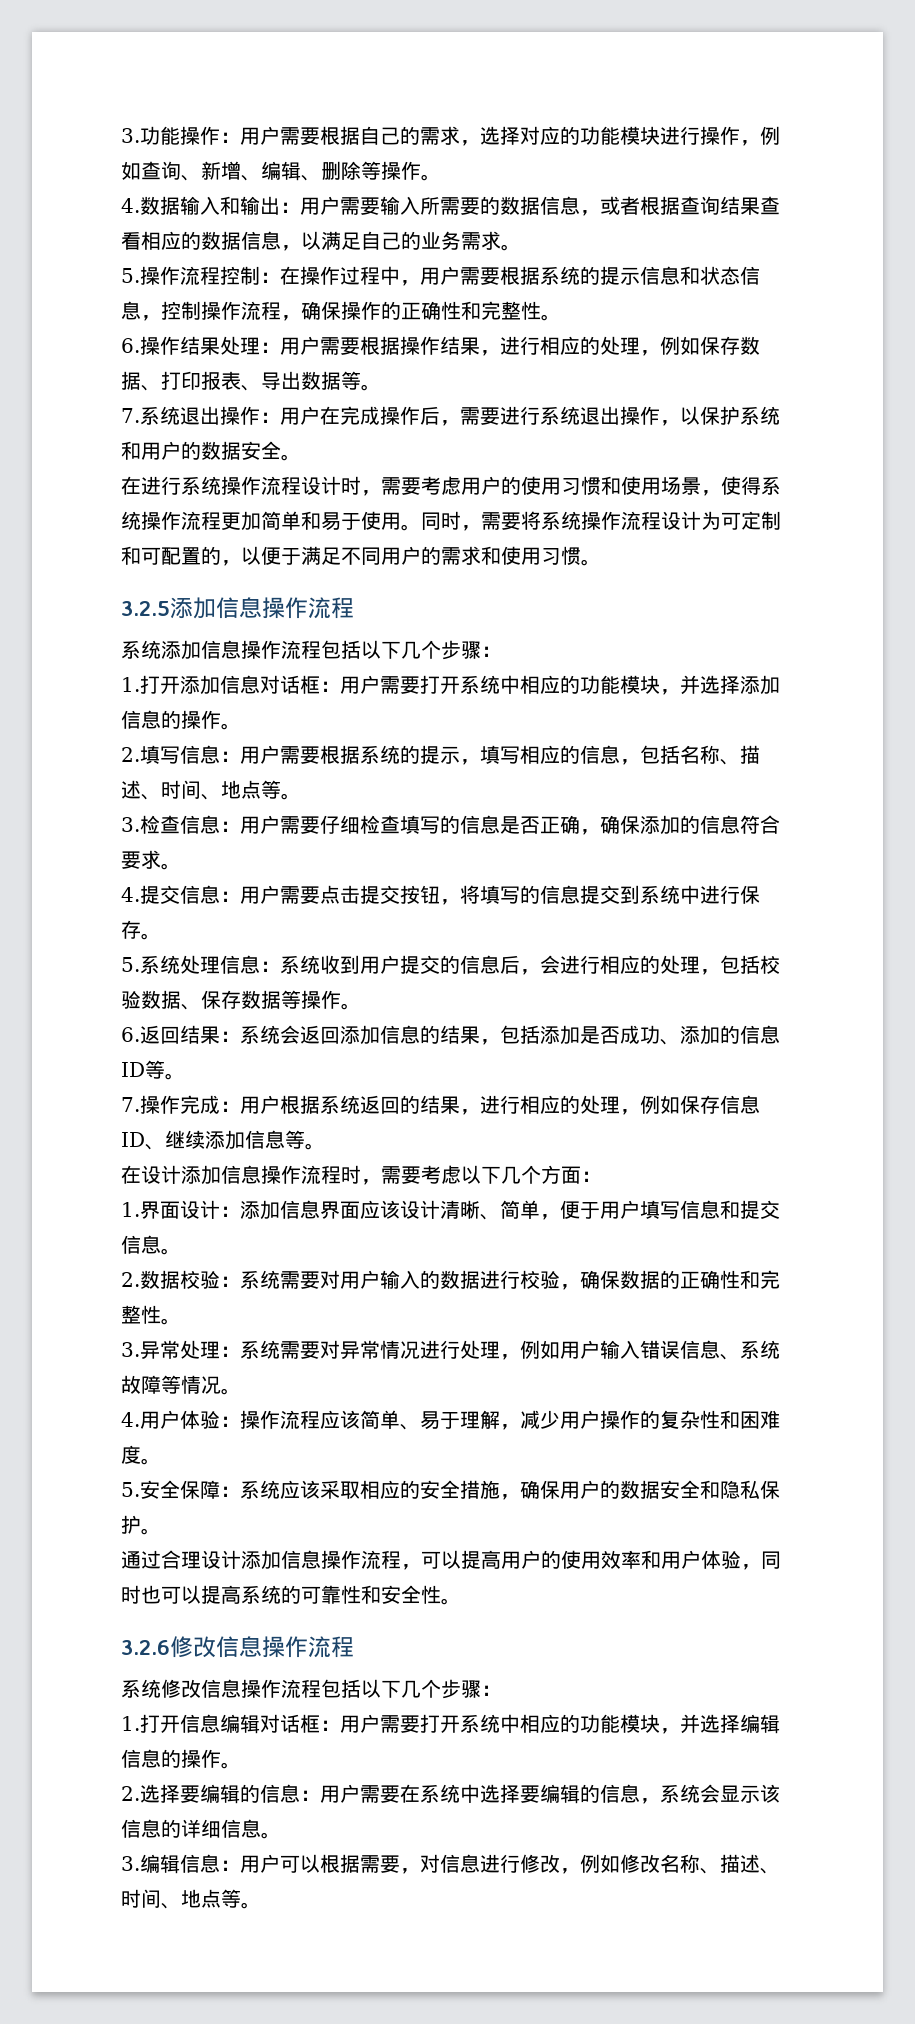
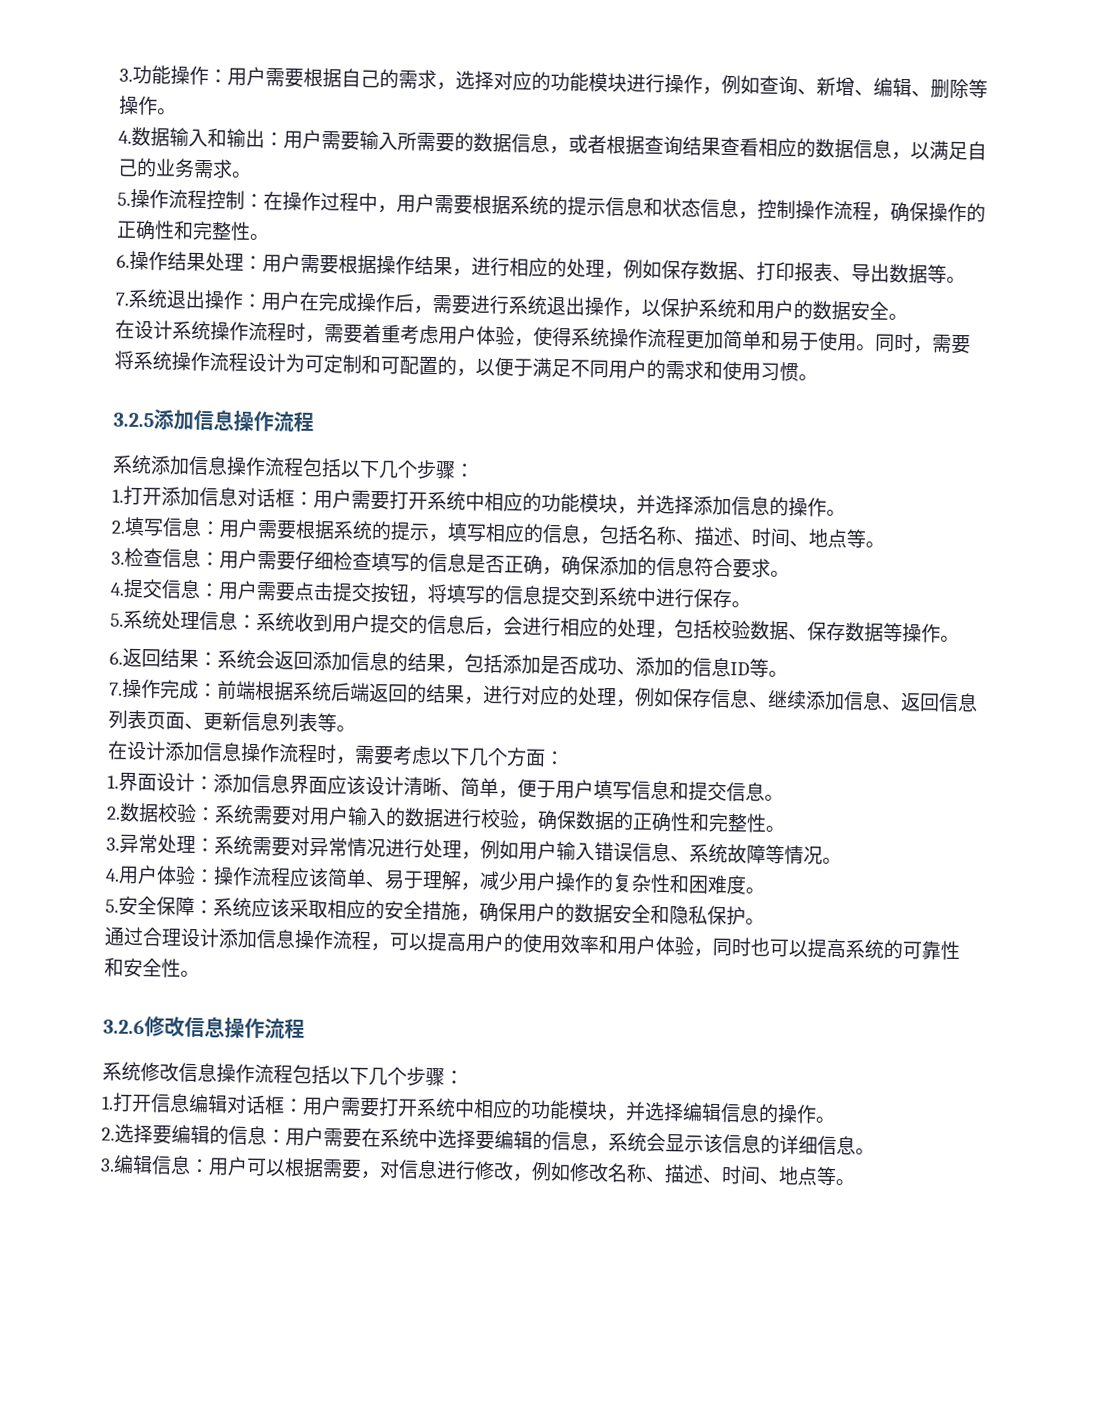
- 在进行系统操作流程设计时，需要考虑用户的使用习惯和使用场景，使得系统操作流程更加简单和易于使用。
+ 在设计系统操作流程时，需要着重考虑用户体验，使得系统操作流程更加简单和易于使用。
- 7.操作完成：用户根据系统返回的结果，进行相应的处理，例如保存信息ID、继续添加信息等。
+ 7.操作完成：前端根据系统后端返回的结果，进行对应的处理，例如保存信息、继续添加信息、返回信息列表页面、更新信息列表等。

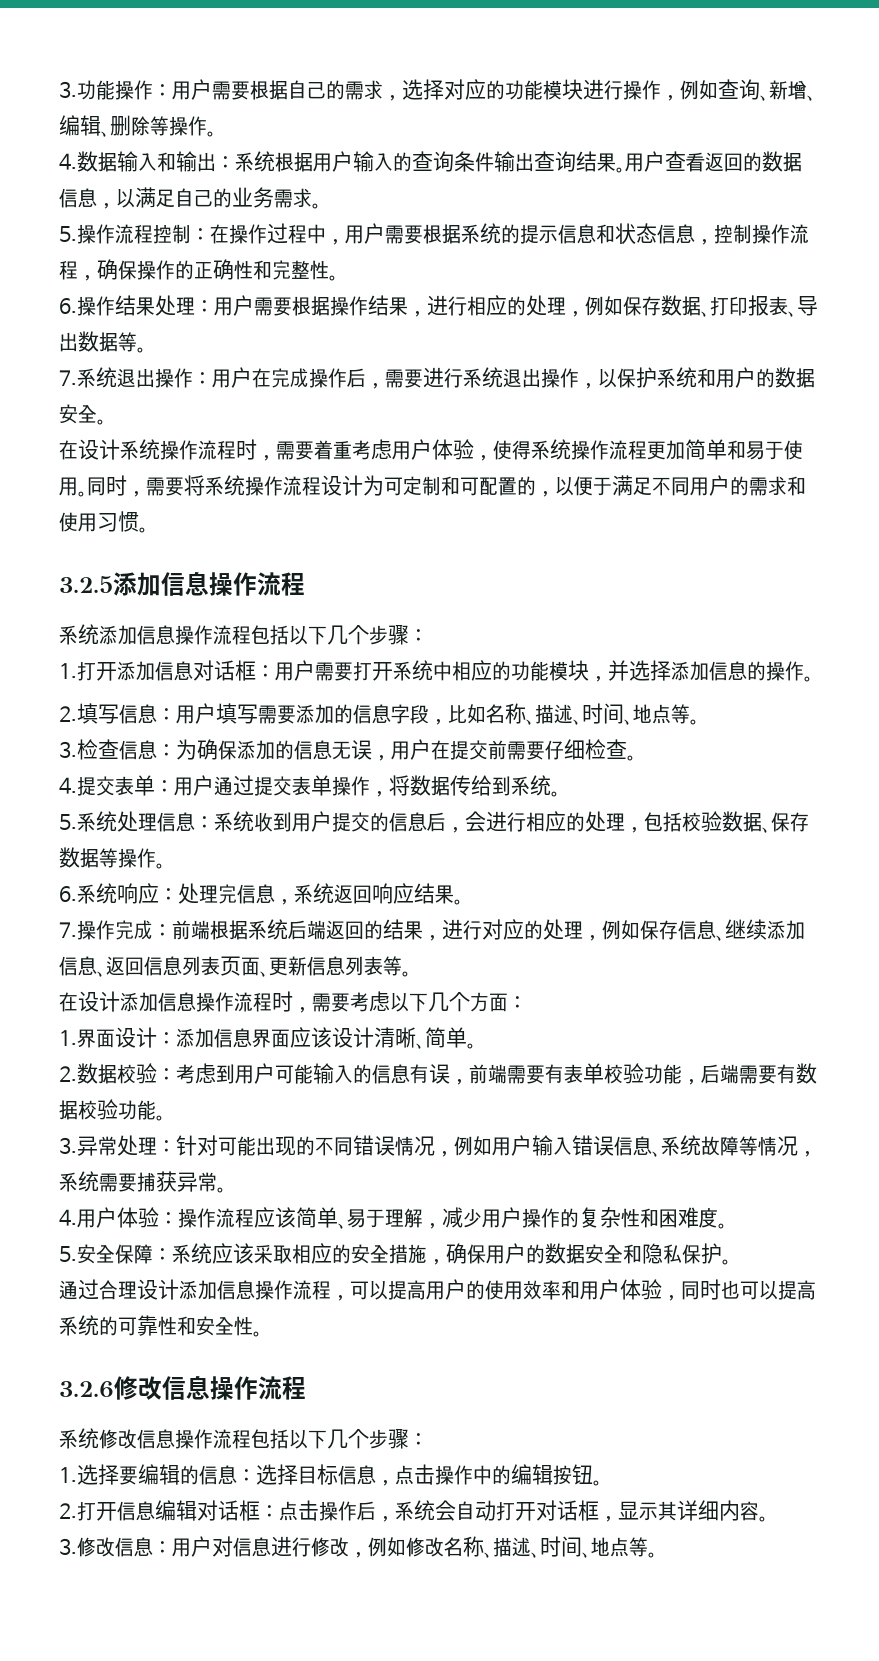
- 4.数据输入和输出：用户需要输入所需要的数据信息，或者根据查询结果查看相应的数据信息，以满足自己的业务需求。
+ 4.数据输入和输出：系统根据用户输入的查询条件输出查询结果。用户查看返回的数据信息，以满足自己的业务需求。
- 2.填写信息：用户需要根据系统的提示，填写相应的信息，包括名称、描述、时间、地点等。
+ 2.填写信息：用户填写需要添加的信息字段，比如名称、描述、时间、地点等。
- 3.检查信息：用户需要仔细检查填写的信息是否正确，确保添加的信息符合要求。
- 4.提交信息：用户需要点击提交按钮，将填写的信息提交到系统中进行保存。
+ 3.检查信息：为确保添加的信息无误，用户在提交前需要仔细检查。
+ 4.提交表单：用户通过提交表单操作，将数据传给到系统。
- 6.返回结果：系统会返回添加信息的结果，包括添加是否成功、添加的信息ID等。
+ 6.系统响应：处理完信息，系统返回响应结果。
- 1.界面设计：添加信息界面应该设计清晰、简单，便于用户填写信息和提交信息。
- 2.数据校验：系统需要对用户输入的数据进行校验，确保数据的正确性和完整性。
- 3.异常处理：系统需要对异常情况进行处理，例如用户输入错误信息、系统故障等情况。
+ 1.界面设计：添加信息界面应该设计清晰、简单。
+ 2.数据校验：考虑到用户可能输入的信息有误，前端需要有表单校验功能，后端需要有数据校验功能。
+ 3.异常处理：针对可能出现的不同错误情况，例如用户输入错误信息、系统故障等情况，系统需要捕获异常。
- 1.打开信息编辑对话框：用户需要打开系统中相应的功能模块，并选择编辑信息的操作。
- 2.选择要编辑的信息：用户需要在系统中选择要编辑的信息，系统会显示该信息的详细信息。
- 3.编辑信息：用户可以根据需要，对信息进行修改，例如修改名称、描述、时间、地点等。
+ 1.选择要编辑的信息：选择目标信息，点击操作中的编辑按钮。
+ 2.打开信息编辑对话框：点击操作后，系统会自动打开对话框，显示其详细内容。
+ 3.修改信息：用户对信息进行修改，例如修改名称、描述、时间、地点等。

